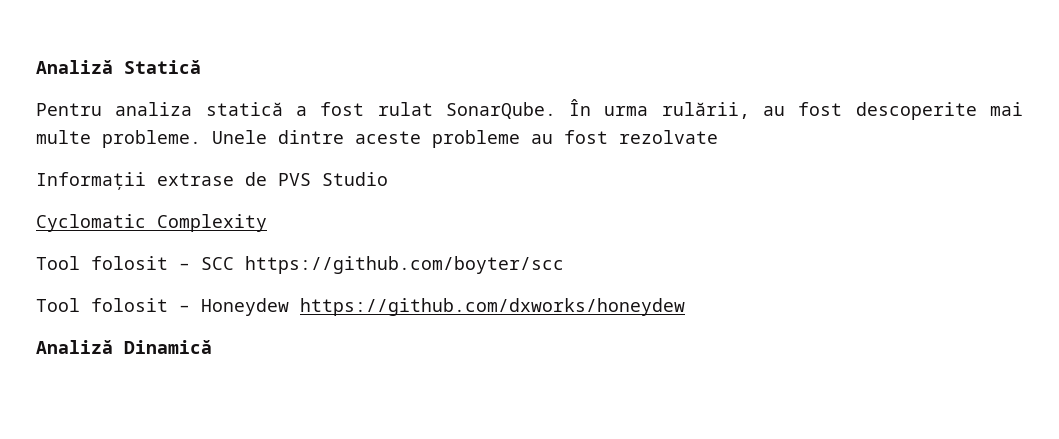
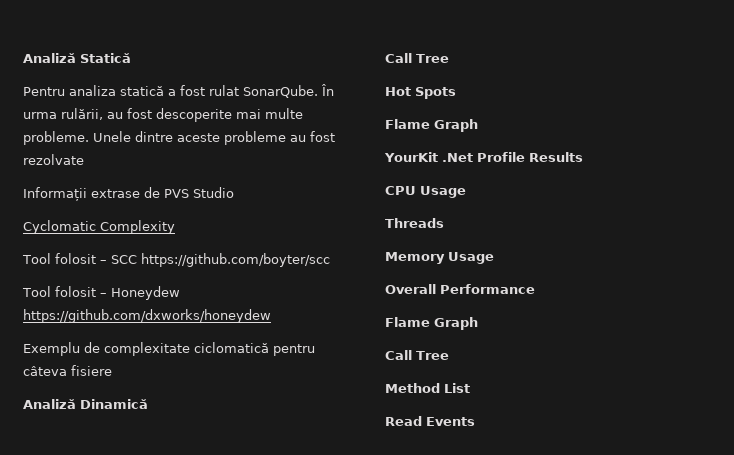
+ Exemplu de complexitate ciclomatică pentru câteva fisiere
  Analiză Dinamică
+ Call Tree
+ Hot Spots
+ Flame Graph
+ YourKit .Net Profile Results
+ CPU Usage
+ Threads
+ Memory Usage
+ Overall Performance
+ Flame Graph
+ Call Tree
+ Method List
+ Read Events

